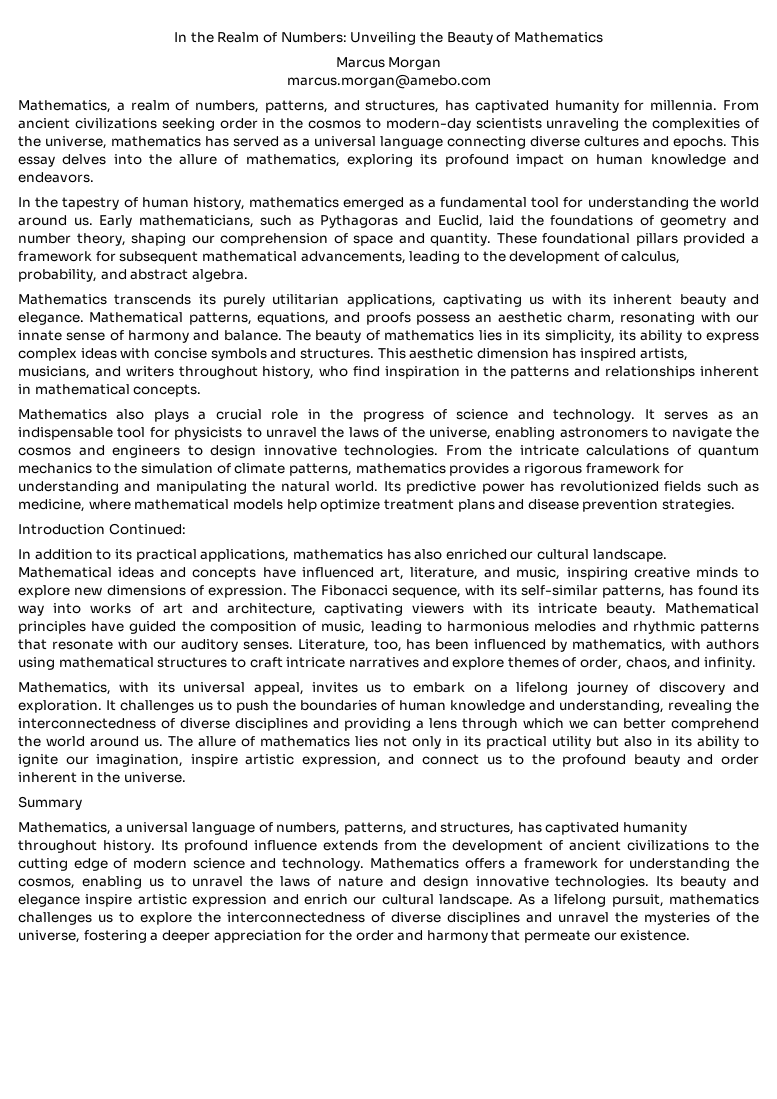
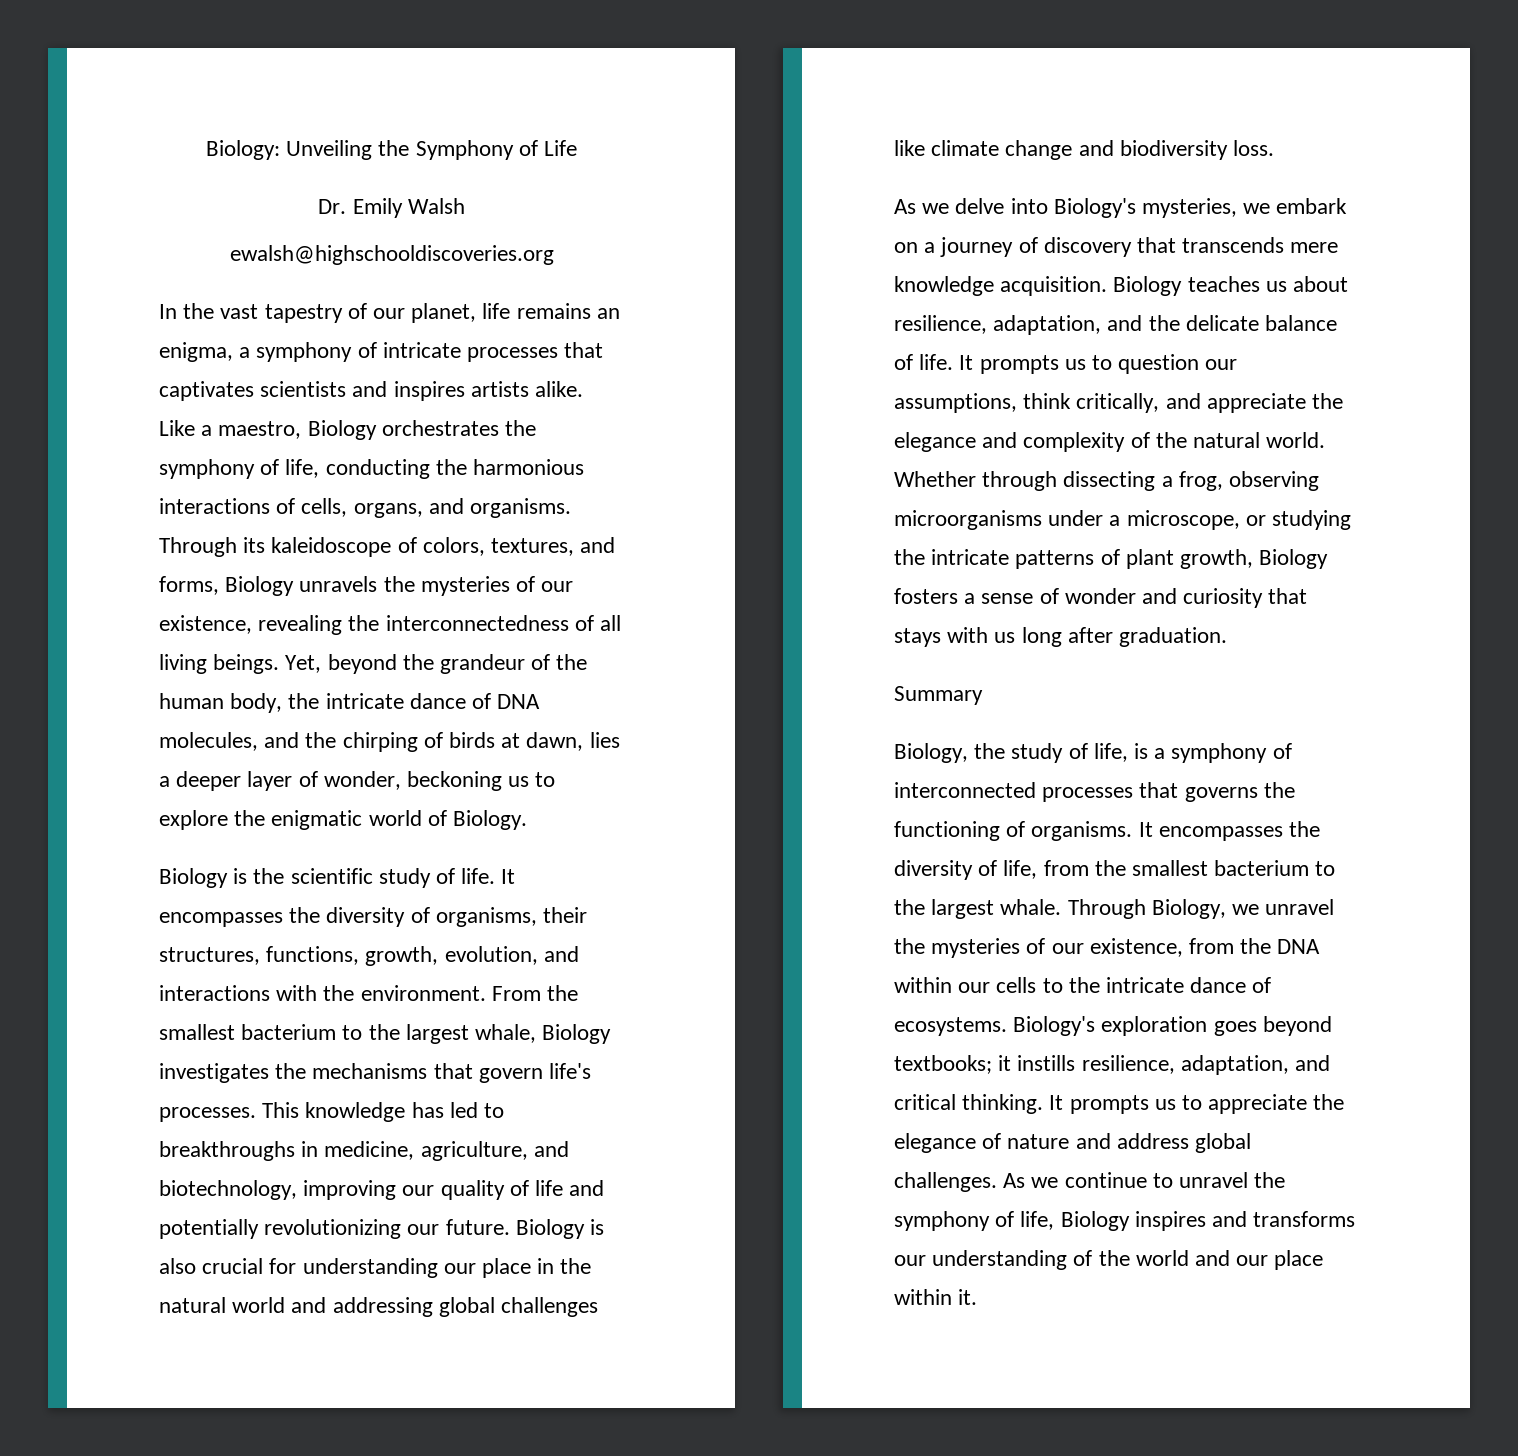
- In the Realm of Numbers: Unveiling the Beauty of Mathematics
- Marcus Morgan
- marcus.morgan@amebo.com
- Mathematics, a realm of numbers, patterns, and structures, has captivated humanity for millennia. From ancient civilizations seeking order in the cosmos to modern-day scientists unraveling the complexities of the universe, mathematics has served as a universal language connecting diverse cultures and epochs. This essay delves into the allure of mathematics, exploring its profound impact on human knowledge and endeavors.
- In the tapestry of human history, mathematics emerged as a fundamental tool for understanding the world around us. Early mathematicians, such as Pythagoras and Euclid, laid the foundations of geometry and number theory, shaping our comprehension of space and quantity. These foundational pillars provided a framework for subsequent mathematical advancements, leading to the development of calculus, probability, and abstract algebra.
- Mathematics transcends its purely utilitarian applications, captivating us with its inherent beauty and elegance. Mathematical patterns, equations, and proofs possess an aesthetic charm, resonating with our innate sense of harmony and balance. The beauty of mathematics lies in its simplicity, its ability to express complex ideas with concise symbols and structures. This aesthetic dimension has inspired artists, musicians, and writers throughout history, who find inspiration in the patterns and relationships inherent in mathematical concepts.
- Mathematics also plays a crucial role in the progress of science and technology. It serves as an indispensable tool for physicists to unravel the laws of the universe, enabling astronomers to navigate the cosmos and engineers to design innovative technologies. From the intricate calculations of quantum mechanics to the simulation of climate patterns, mathematics provides a rigorous framework for understanding and manipulating the natural world. Its predictive power has revolutionized fields such as medicine, where mathematical models help optimize treatment plans and disease prevention strategies.
- Introduction Continued:
- In addition to its practical applications, mathematics has also enriched our cultural landscape. Mathematical ideas and concepts have influenced art, literature, and music, inspiring creative minds to explore new dimensions of expression. The Fibonacci sequence, with its self-similar patterns, has found its way into works of art and architecture, captivating viewers with its intricate beauty. Mathematical principles have guided the composition of music, leading to harmonious melodies and rhythmic patterns that resonate with our auditory senses. Literature, too, has been influenced by mathematics, with authors using mathematical structures to craft intricate narratives and explore themes of order, chaos, and infinity.
- Mathematics, with its universal appeal, invites us to embark on a lifelong journey of discovery and exploration. It challenges us to push the boundaries of human knowledge and understanding, revealing the interconnectedness of diverse disciplines and providing a lens through which we can better comprehend the world around us. The allure of mathematics lies not only in its practical utility but also in its ability to ignite our imagination, inspire artistic expression, and connect us to the profound beauty and order inherent in the universe.
+ Biology: Unveiling the Symphony of Life
+ Dr. Emily Walsh
+ ewalsh@highschooldiscoveries.org
+ In the vast tapestry of our planet, life remains an enigma, a symphony of intricate processes that captivates scientists and inspires artists alike. Like a maestro, Biology orchestrates the symphony of life, conducting the harmonious interactions of cells, organs, and organisms. Through its kaleidoscope of colors, textures, and forms, Biology unravels the mysteries of our existence, revealing the interconnectedness of all living beings. Yet, beyond the grandeur of the human body, the intricate dance of DNA molecules, and the chirping of birds at dawn, lies a deeper layer of wonder, beckoning us to explore the enigmatic world of Biology.
+ Biology is the scientific study of life. It encompasses the diversity of organisms, their structures, functions, growth, evolution, and interactions with the environment. From the smallest bacterium to the largest whale, Biology investigates the mechanisms that govern life's processes. This knowledge has led to breakthroughs in medicine, agriculture, and biotechnology, improving our quality of life and potentially revolutionizing our future. Biology is also crucial for understanding our place in the natural world and addressing global challenges like climate change and biodiversity loss.
+ As we delve into Biology's mysteries, we embark on a journey of discovery that transcends mere knowledge acquisition. Biology teaches us about resilience, adaptation, and the delicate balance of life. It prompts us to question our assumptions, think critically, and appreciate the elegance and complexity of the natural world. Whether through dissecting a frog, observing microorganisms under a microscope, or studying the intricate patterns of plant growth, Biology fosters a sense of wonder and curiosity that stays with us long after graduation.
  Summary
- Mathematics, a universal language of numbers, patterns, and structures, has captivated humanity throughout history. Its profound influence extends from the development of ancient civilizations to the cutting edge of modern science and technology. Mathematics offers a framework for understanding the cosmos, enabling us to unravel the laws of nature and design innovative technologies. Its beauty and elegance inspire artistic expression and enrich our cultural landscape. As a lifelong pursuit, mathematics challenges us to explore the interconnectedness of diverse disciplines and unravel the mysteries of the universe, fostering a deeper appreciation for the order and harmony that permeate our existence.
+ Biology, the study of life, is a symphony of interconnected processes that governs the functioning of organisms. It encompasses the diversity of life, from the smallest bacterium to the largest whale. Through Biology, we unravel the mysteries of our existence, from the DNA within our cells to the intricate dance of ecosystems. Biology's exploration goes beyond textbooks; it instills resilience, adaptation, and critical thinking. It prompts us to appreciate the elegance of nature and address global challenges. As we continue to unravel the symphony of life, Biology inspires and transforms our understanding of the world and our place within it.

